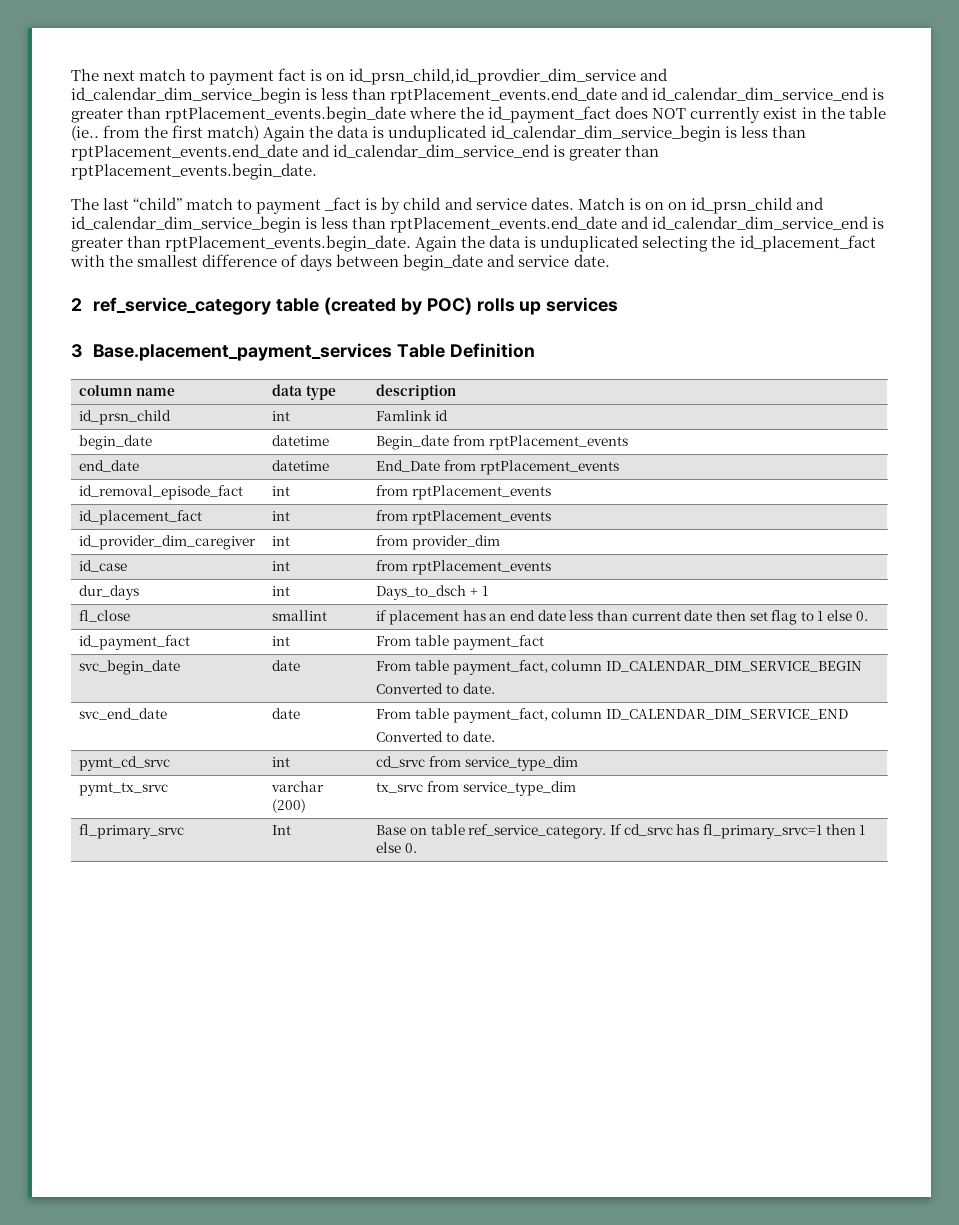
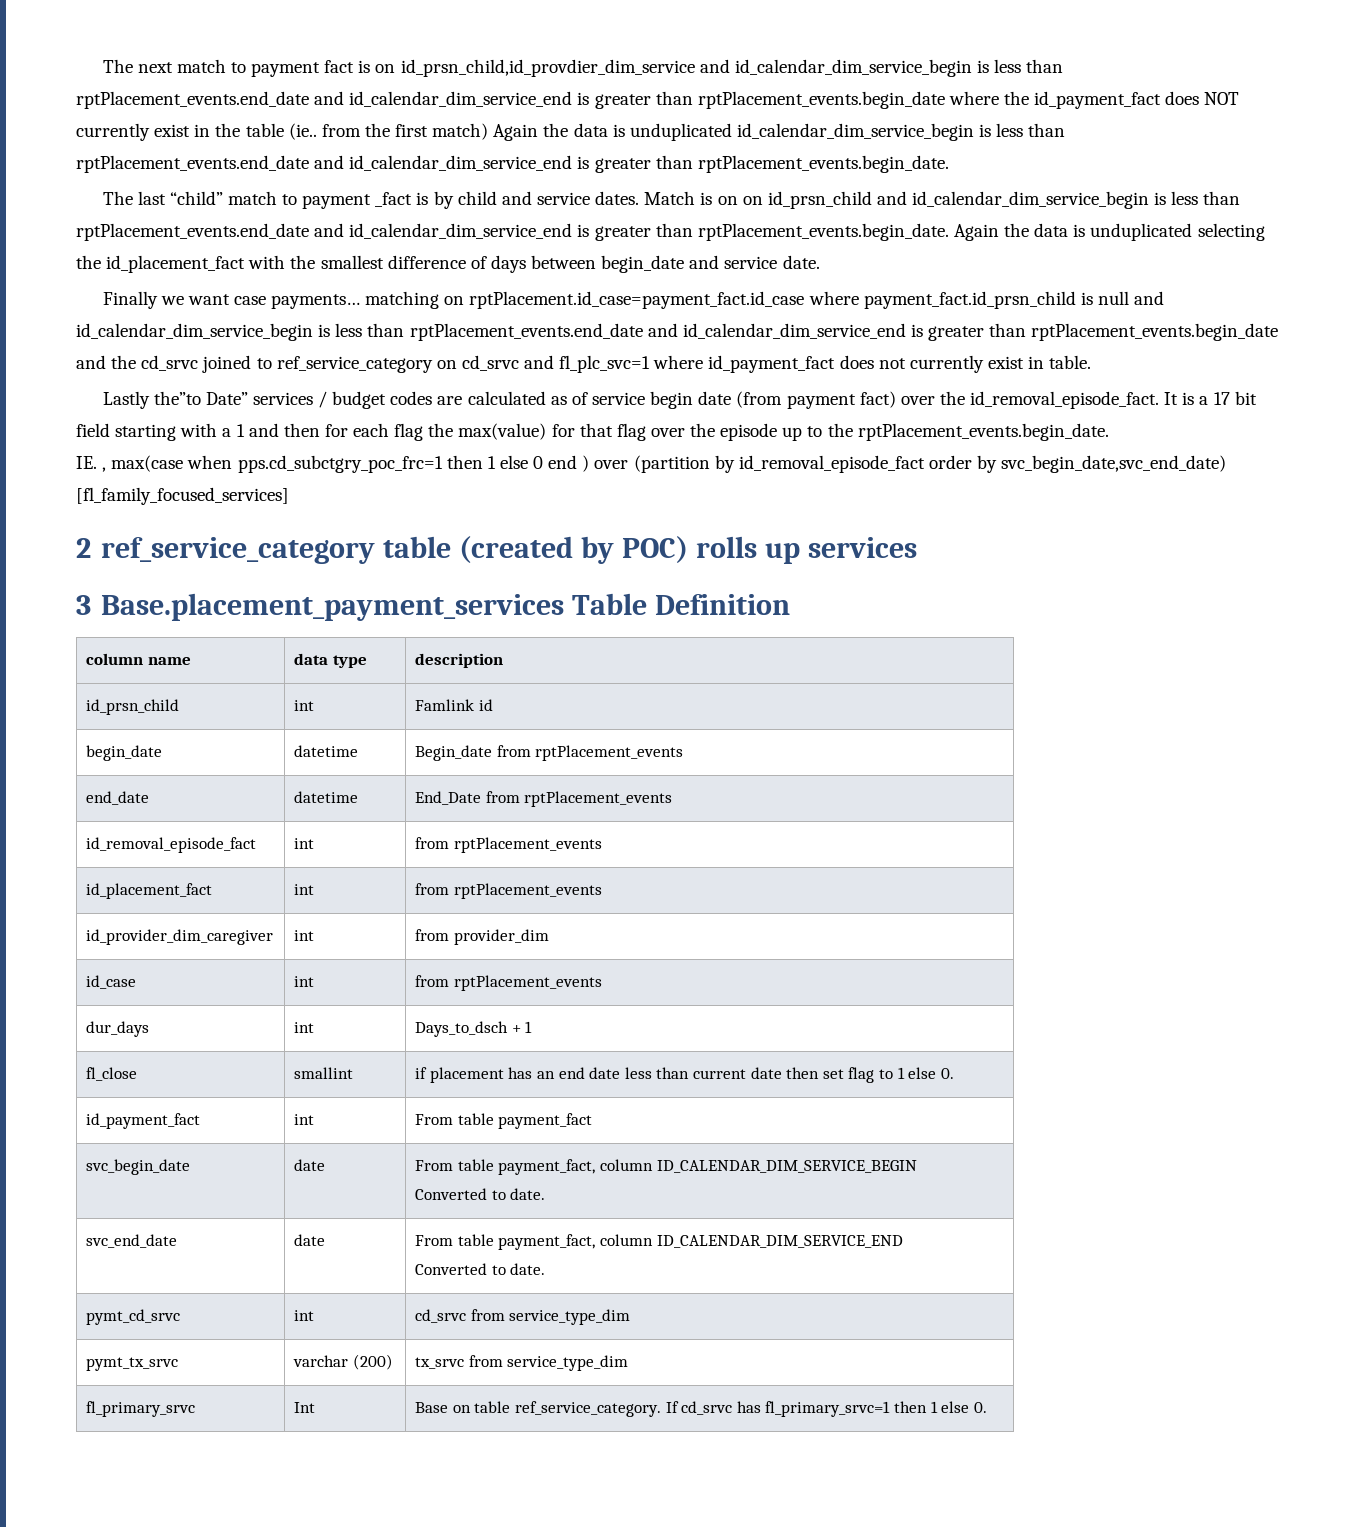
+ Finally we want case payments… matching on rptPlacement.id_case=payment_fact.id_case where payment_fact.id_prsn_child is null and id_calendar_dim_service_begin is less than rptPlacement_events.end_date and id_calendar_dim_service_end is greater than rptPlacement_events.begin_date and the cd_srvc joined to ref_service_category on cd_srvc and fl_plc_svc=1 where id_payment_fact does not currently exist in table.
+ Lastly the”to Date” services / budget codes are calculated as of service begin date (from payment fact) over the id_removal_episode_fact. It is a 17 bit field starting with a 1 and then for each flag the max(value) for that flag over the episode up to the rptPlacement_events.begin_date.
+ IE. , max(case when pps.cd_subctgry_poc_frc=1 then 1 else 0 end ) over (partition by id_removal_episode_fact order by svc_begin_date,svc_end_date) [fl_family_focused_services]

